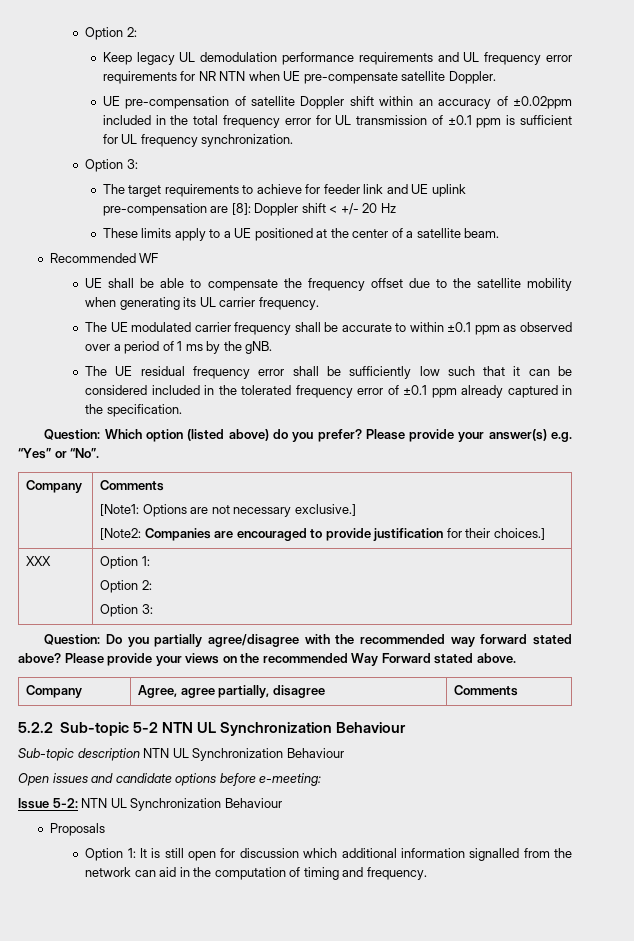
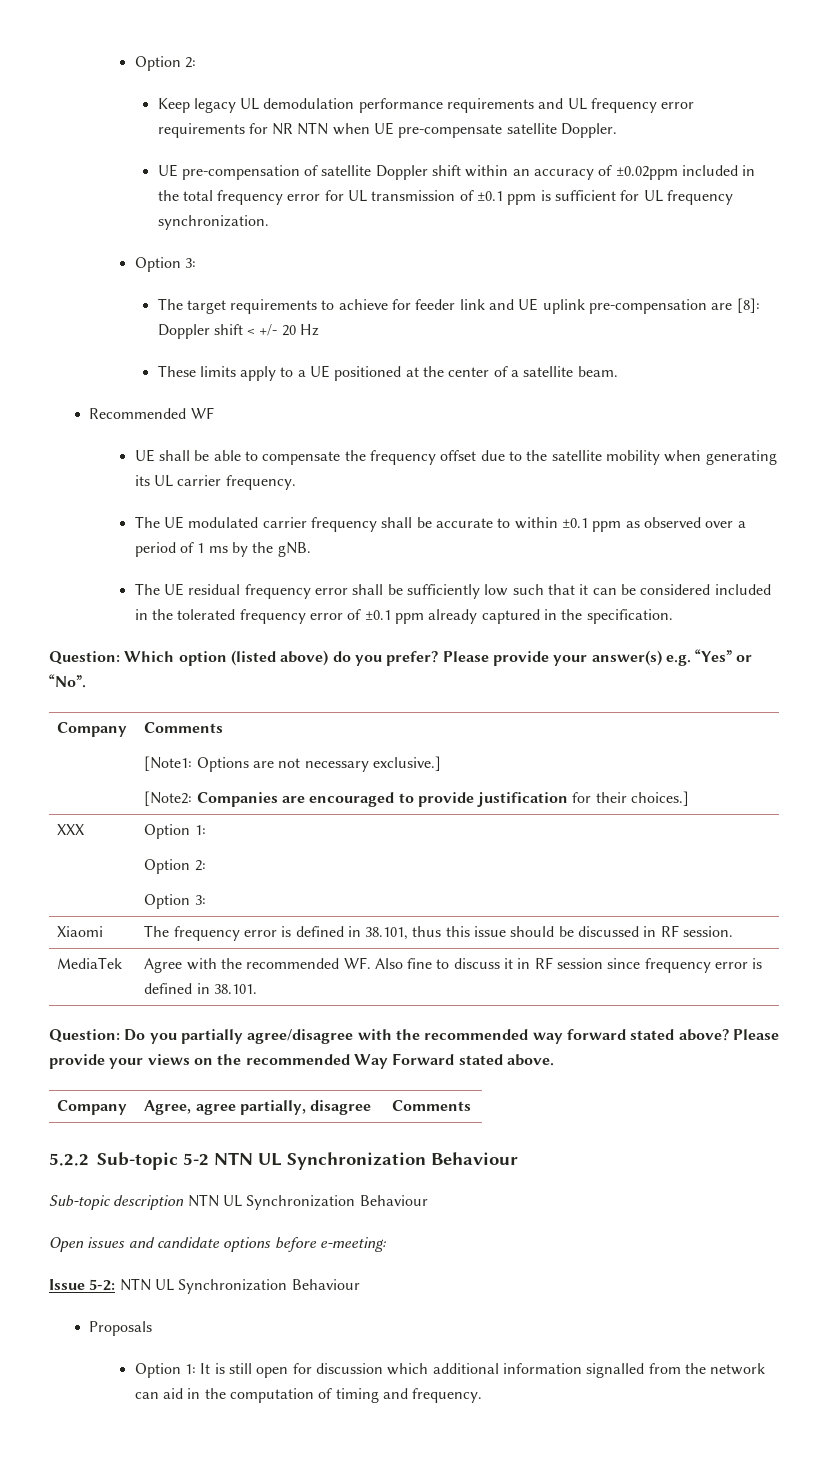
+ Xiaomi | The frequency error is defined in 38.101, thus this issue should be discussed in RF session.
+ MediaTek | Agree with the recommended WF. Also fine to discuss it in RF session since frequency error is defined in 38.101.

